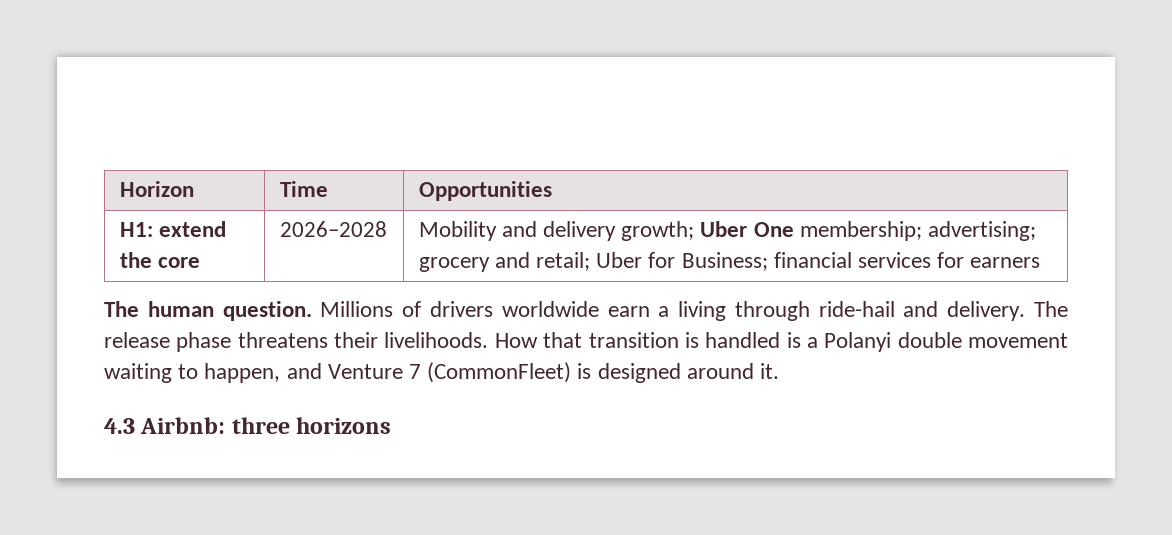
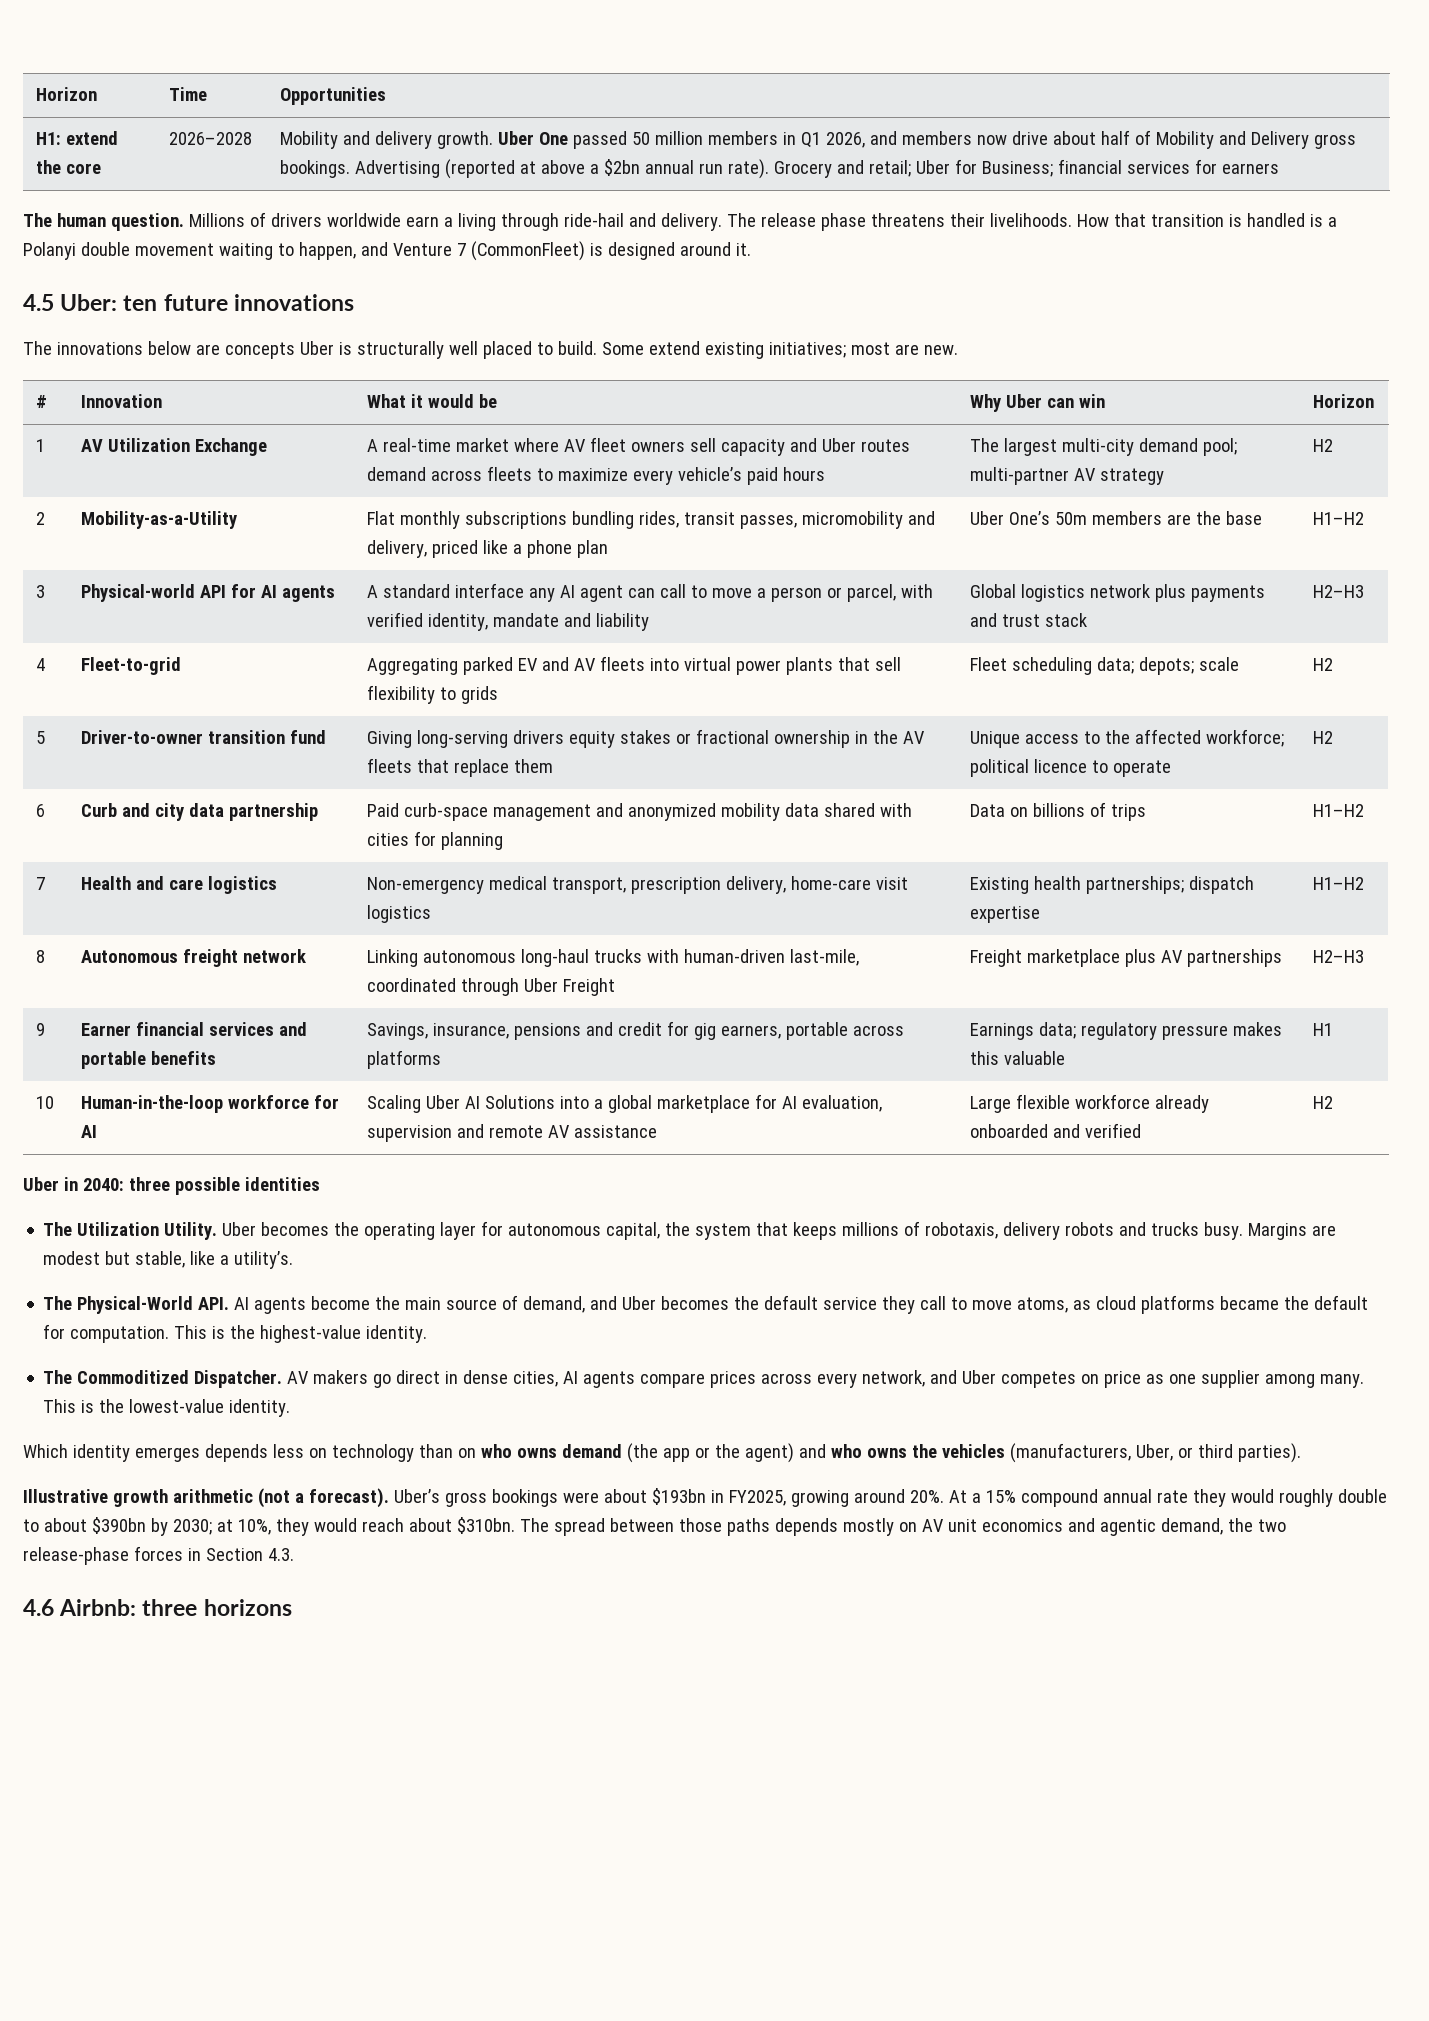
- Mobility and delivery growth; Uber One membership; advertising; grocery and retail; Uber for Business; financial services for earners
+ Mobility and delivery growth. Uber One passed 50 million members in Q1 2026, and members now drive about half of Mobility and Delivery gross bookings. Advertising (reported at above a $2bn annual run rate). Grocery and retail; Uber for Business; financial services for earners
- 4.3 Airbnb: three horizons
+ 4.5 Uber: ten future innovations
+ The innovations below are concepts Uber is structurally well placed to build. Some extend existing initiatives; most are new.
+ # | Innovation | What it would be | Why Uber can win | Horizon
+ 1 | AV Utilization Exchange | A real-time market where AV fleet owners sell capacity and Uber routes demand across fleets to maximize every vehicle’s paid hours | The largest multi-city demand pool; multi-partner AV strategy | H2
+ 2 | Mobility-as-a-Utility | Flat monthly subscriptions bundling rides, transit passes, micromobility and delivery, priced like a phone plan | Uber One’s 50m members are the base | H1–H2
+ 3 | Physical-world API for AI agents | A standard interface any AI agent can call to move a person or parcel, with verified identity, mandate and liability | Global logistics network plus payments and trust stack | H2–H3
+ 4 | Fleet-to-grid | Aggregating parked EV and AV fleets into virtual power plants that sell flexibility to grids | Fleet scheduling data; depots; scale | H2
+ 5 | Driver-to-owner transition fund | Giving long-serving drivers equity stakes or fractional ownership in the AV fleets that replace them | Unique access to the affected workforce; political licence to operate | H2
+ 6 | Curb and city data partnership | Paid curb-space management and anonymized mobility data shared with cities for planning | Data on billions of trips | H1–H2
+ 7 | Health and care logistics | Non-emergency medical transport, prescription delivery, home-care visit logistics | Existing health partnerships; dispatch expertise | H1–H2
+ 8 | Autonomous freight network | Linking autonomous long-haul trucks with human-driven last-mile, coordinated through Uber Freight | Freight marketplace plus AV partnerships | H2–H3
+ 9 | Earner financial services and portable benefits | Savings, insurance, pensions and credit for gig earners, portable across platforms | Earnings data; regulatory pressure makes this valuable | H1
+ 10 | Human-in-the-loop workforce for AI | Scaling Uber AI Solutions into a global marketplace for AI evaluation, supervision and remote AV assistance | Large flexible workforce already onboarded and verified | H2
+ Uber in 2040: three possible identities
+ The Utilization Utility. Uber becomes the operating layer for autonomous capital, the system that keeps millions of robotaxis, delivery robots and trucks busy. Margins are modest but stable, like a utility’s.
+ The Physical-World API. AI agents become the main source of demand, and Uber becomes the default service they call to move atoms, as cloud platforms became the default for computation. This is the highest-value identity.
+ The Commoditized Dispatcher. AV makers go direct in dense cities, AI agents compare prices across every network, and Uber competes on price as one supplier among many. This is the lowest-value identity.
+ Which identity emerges depends less on technology than on who owns demand (the app or the agent) and who owns the vehicles (manufacturers, Uber, or third parties).
+ Illustrative growth arithmetic (not a forecast). Uber’s gross bookings were about $193bn in FY2025, growing around 20%. At a 15% compound annual rate they would roughly double to about $390bn by 2030; at 10%, they would reach about $310bn. The spread between those paths depends mostly on AV unit economics and agentic demand, the two release-phase forces in Section 4.3.
+ 4.6 Airbnb: three horizons

